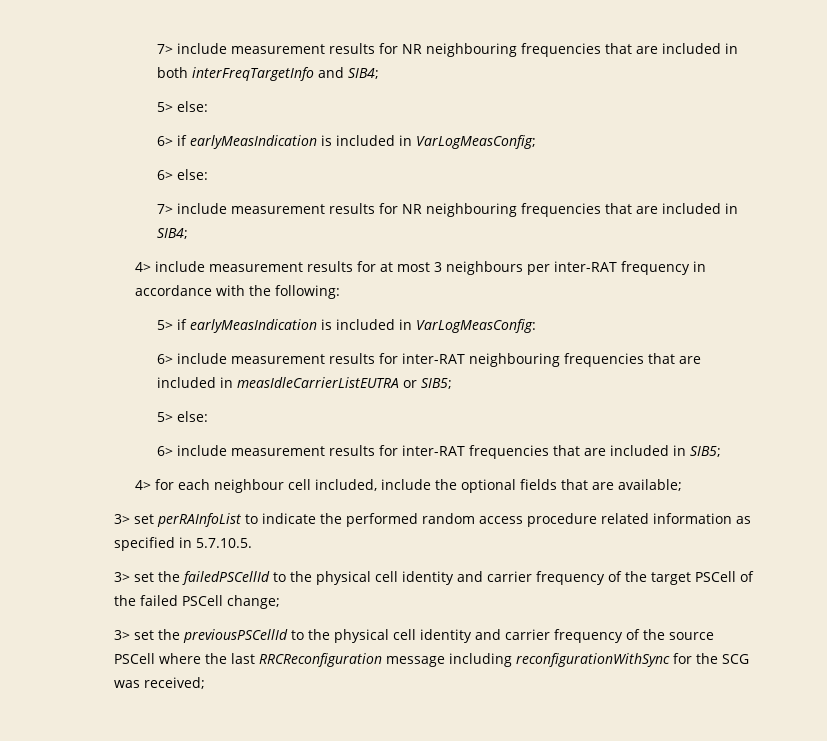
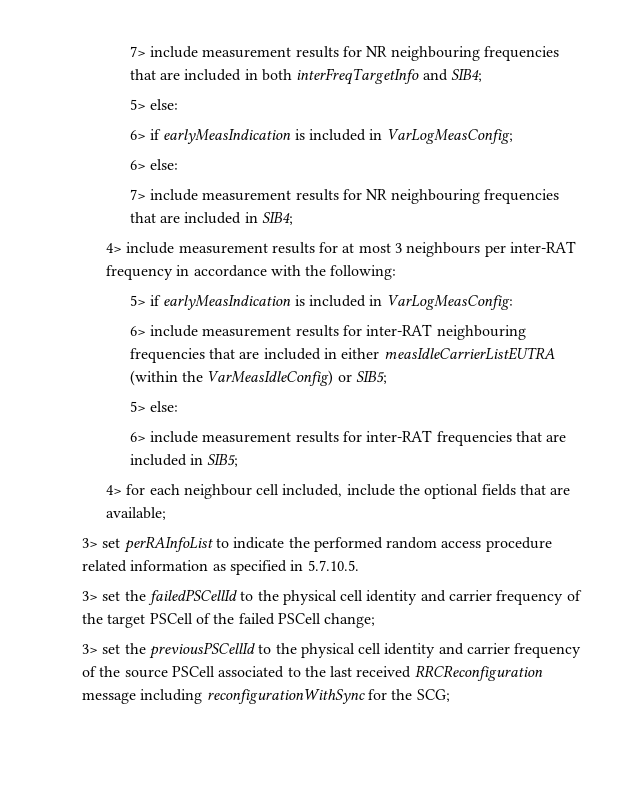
- 6> include measurement results for inter-RAT neighbouring frequencies that are included in measIdleCarrierListEUTRA or SIB5;
+ 6> include measurement results for inter-RAT neighbouring frequencies that are included in either measIdleCarrierListEUTRA (within the VarMeasIdleConfig) or SIB5;
- 3> set the previousPSCellId to the physical cell identity and carrier frequency of the source PSCell where the last RRCReconfiguration message including reconfigurationWithSync for the SCG was received;
+ 3> set the previousPSCellId to the physical cell identity and carrier frequency of the source PSCell associated to the last received RRCReconfiguration message including reconfigurationWithSync for the SCG;

